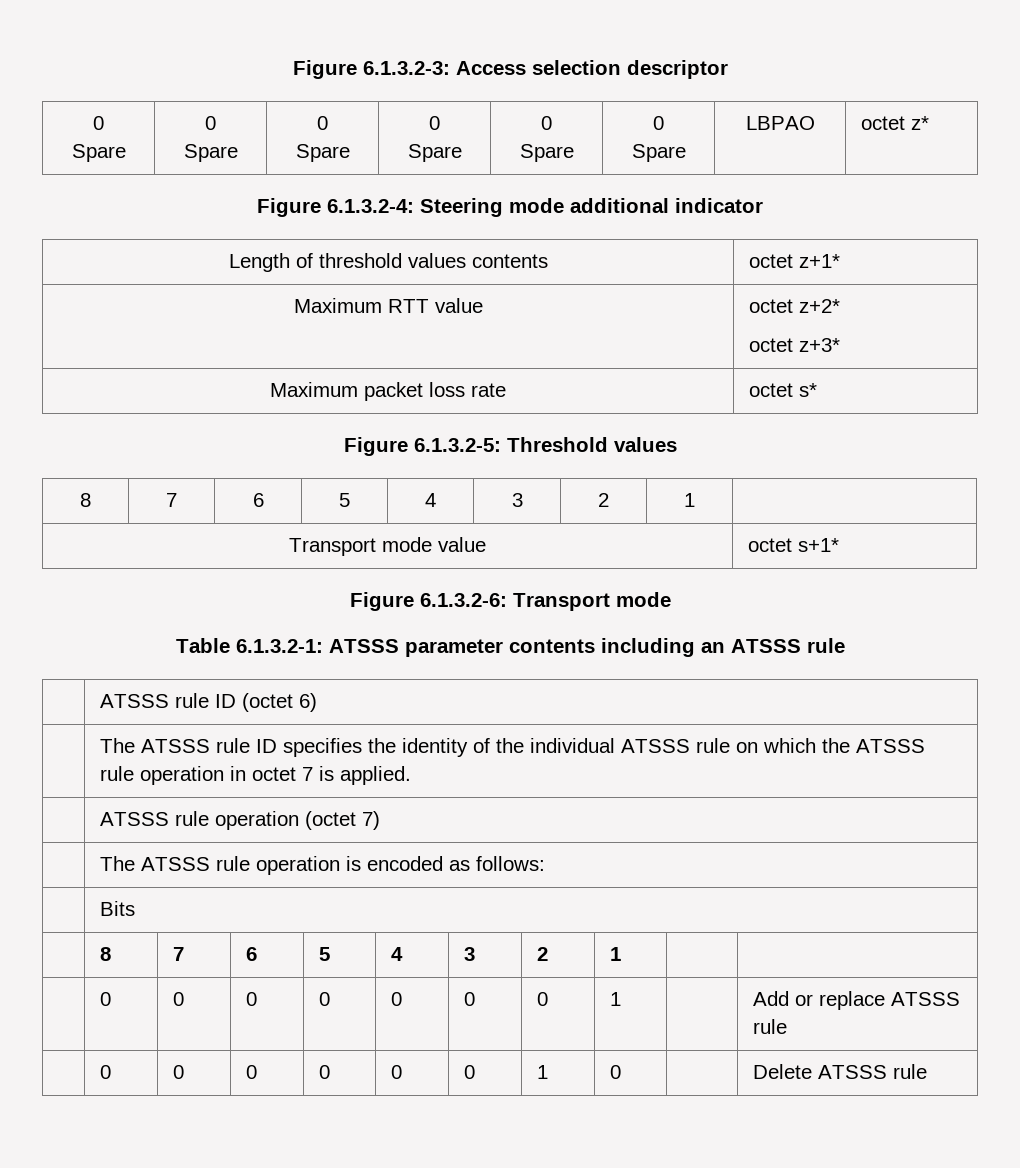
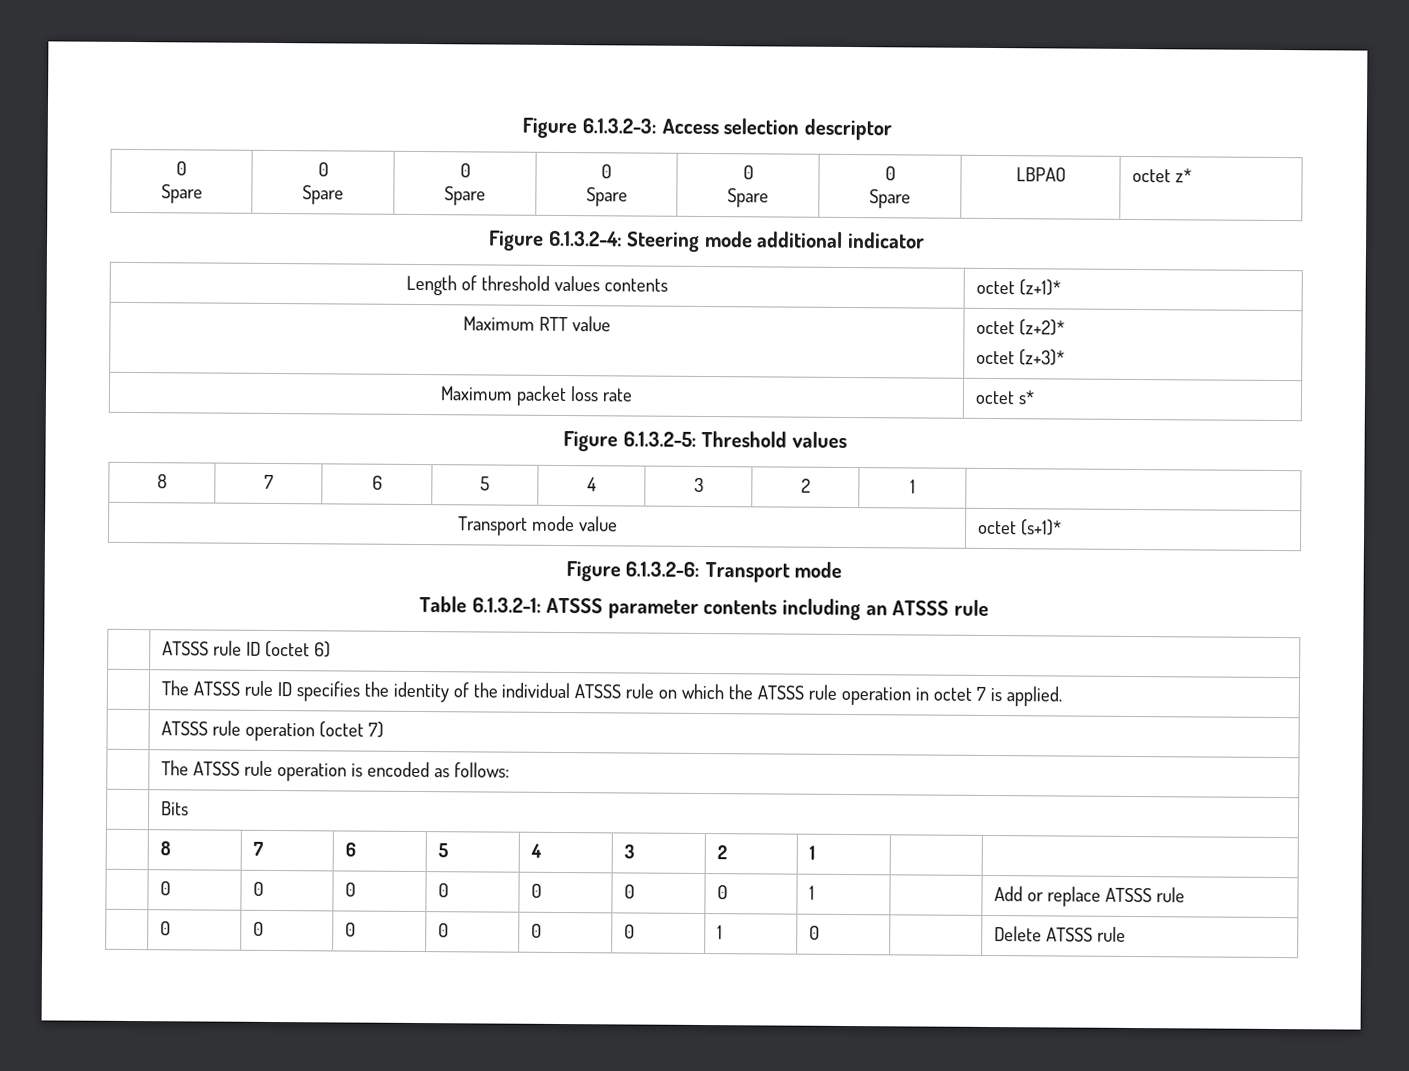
- Length of threshold values contents | octet z+1*
+ Length of threshold values contents | octet (z+1)*
- Maximum RTT value | octet z+2*
- octet z+3*
+ Maximum RTT value | octet (z+2)*
+ octet (z+3)*
- Transport mode value | octet s+1*
+ Transport mode value | octet (s+1)*

